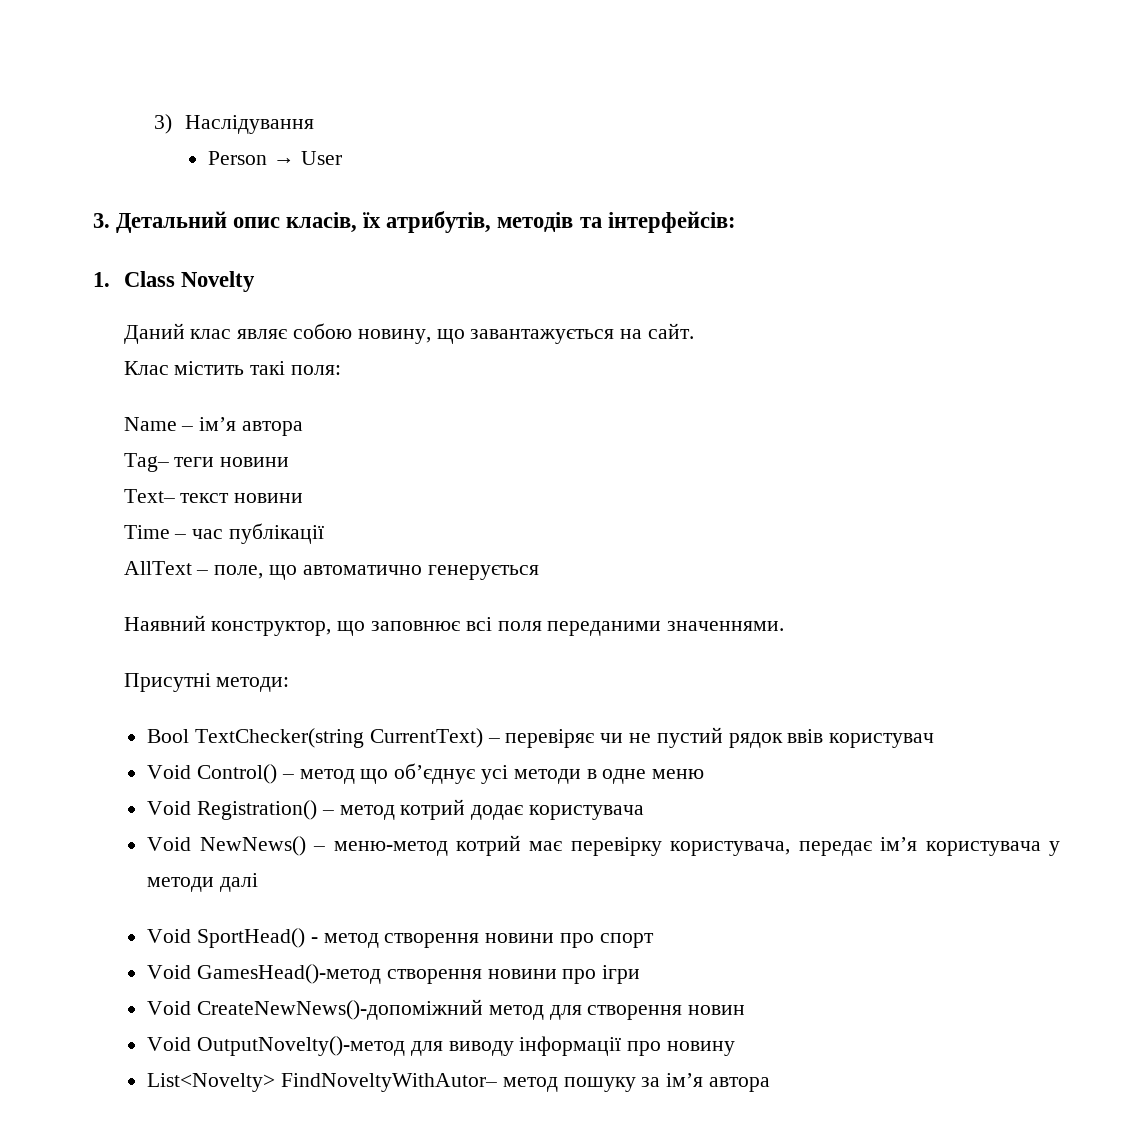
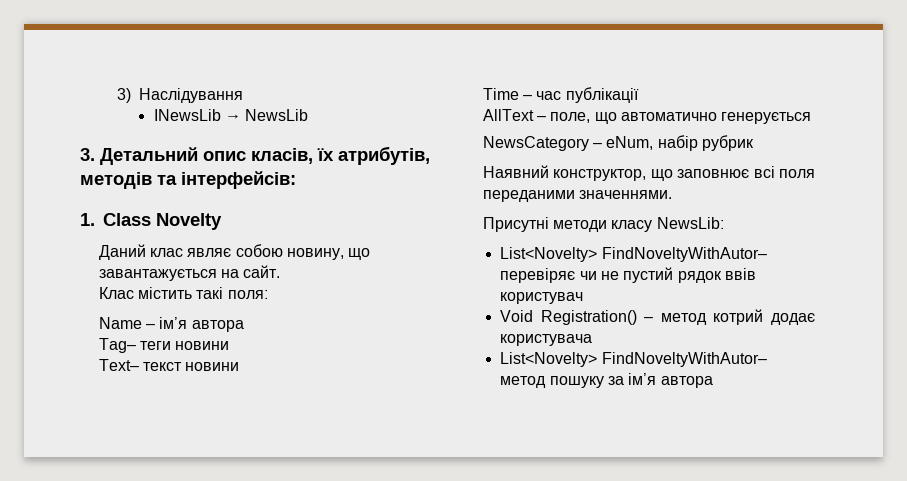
- Person → User
+ INewsLib → NewsLib
+ NewsCategory – eNum, набір рубрик
- Присутні методи:
- Bool TextChecker(string CurrentText) – перевіряє чи не пустий рядок ввів користувач
+ Присутні методи класу NewsLib:
+ List<Novelty> FindNoveltyWithAutor– перевіряє чи не пустий рядок ввів користувач
- Void Control() – метод що об’єднує усі методи в одне меню
- Void NewNews() – меню-метод котрий має перевірку користувача, передає ім’я користувача у методи далі
- Void SportHead() - метод створення новини про спорт
- Void GamesHead()-метод створення новини про ігри
- Void CreateNewNews()-допоміжний метод для створення новин
- Void OutputNovelty()-метод для виводу інформації про новину

